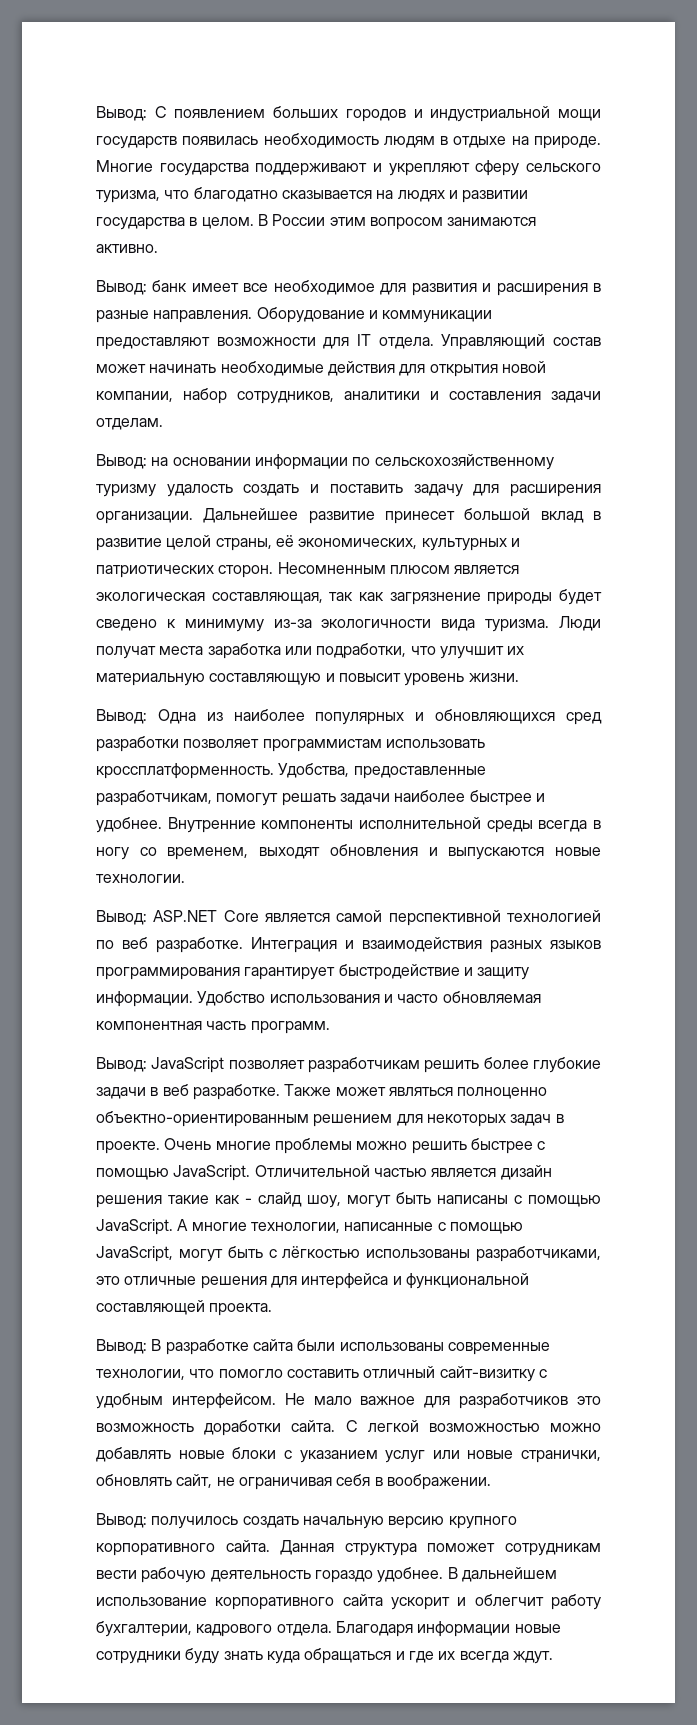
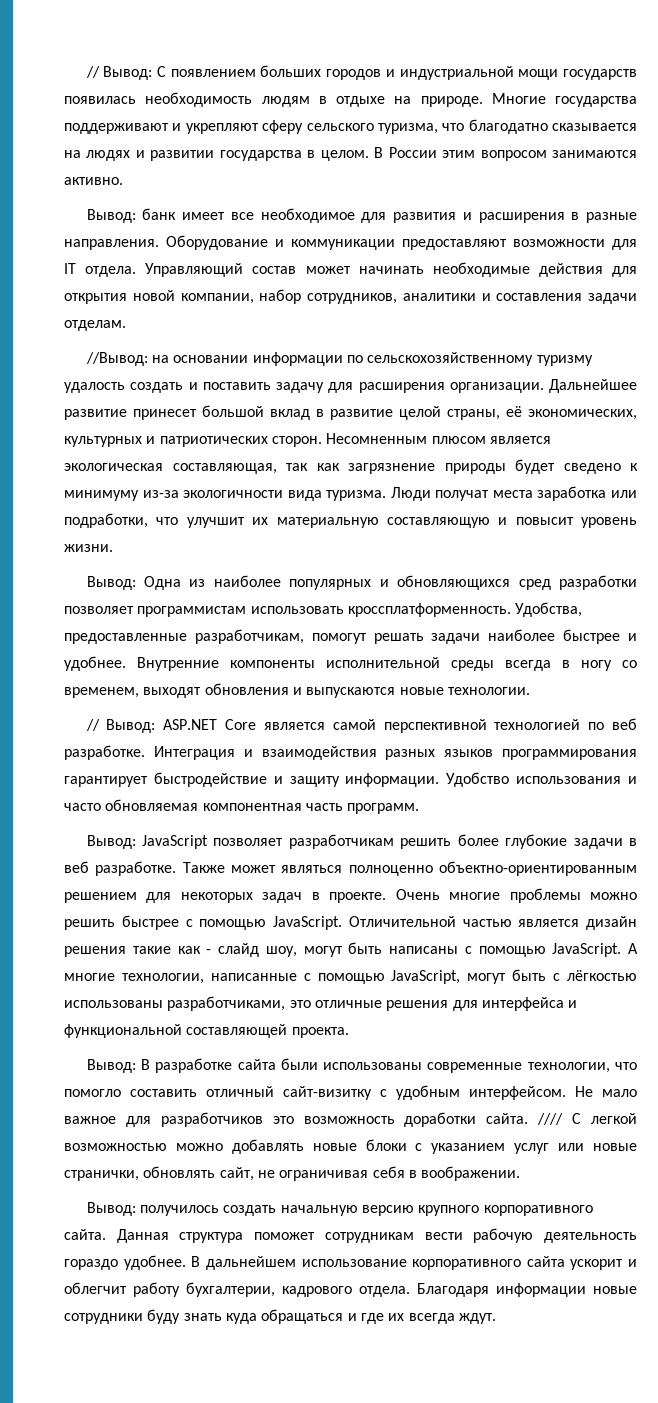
- Вывод: С появлением больших городов и индустриальной мощи государств появилась необходимость людям в отдыхе на природе.
+ // Вывод: С появлением больших городов и индустриальной мощи государств появилась необходимость людям в отдыхе на природе.
- Вывод: на основании информации по сельскохозяйственному туризму удалость создать и поставить задачу для расширения организации.
+ //Вывод: на основании информации по сельскохозяйственному туризму удалость создать и поставить задачу для расширения организации.
- Вывод: ASP.NET Core является самой перспективной технологией по веб разработке.
+ // Вывод: ASP.NET Core является самой перспективной технологией по веб разработке.
- С легкой возможностью можно добавлять новые блоки с указанием услуг или новые странички, обновлять сайт, не ограничивая себя в воображении.
+ //// С легкой возможностью можно добавлять новые блоки с указанием услуг или новые странички, обновлять сайт, не ограничивая себя в воображении.

